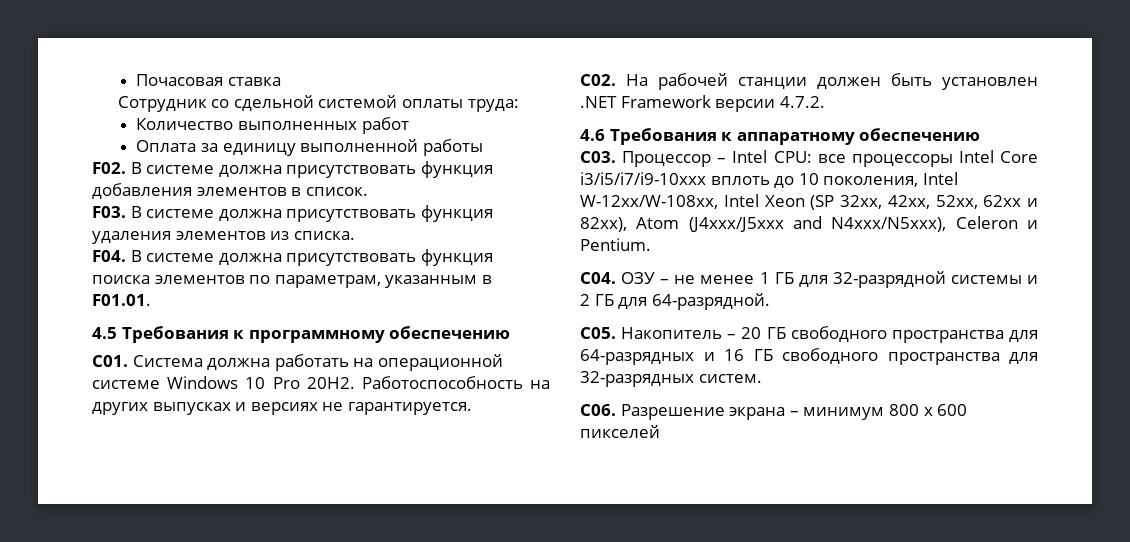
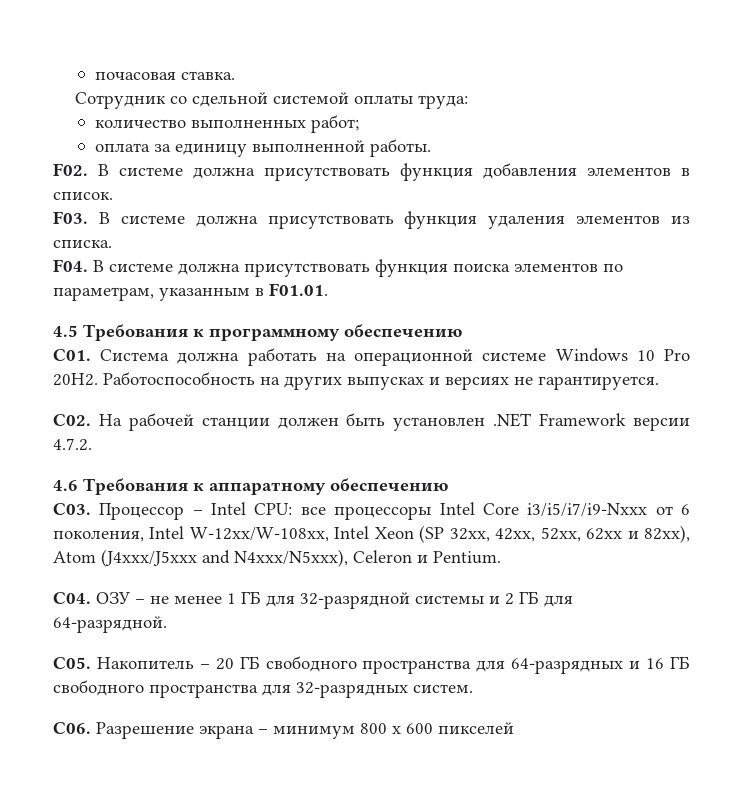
- Почасовая ставка
+ почасовая ставка.
- Количество выполненных работ
- Оплата за единицу выполненной работы
+ количество выполненных работ;
+ оплата за единицу выполненной работы.
- C03. Процессор – Intel CPU: все процессоры Intel Core i3/i5/i7/i9-10xxx вплоть до 10 поколения, Intel W-12xx/W-108xx, Intel Xeon (SP 32xx, 42xx, 52xx, 62xx и 82xx), Atom (J4xxx/J5xxx and N4xxx/N5xxx), Celeron и Pentium.
+ C03. Процессор – Intel CPU: все процессоры Intel Core i3/i5/i7/i9-Nxxx от 6 поколения, Intel W-12xx/W-108xx, Intel Xeon (SP 32xx, 42xx, 52xx, 62xx и 82xx), Atom (J4xxx/J5xxx and N4xxx/N5xxx), Celeron и Pentium.

